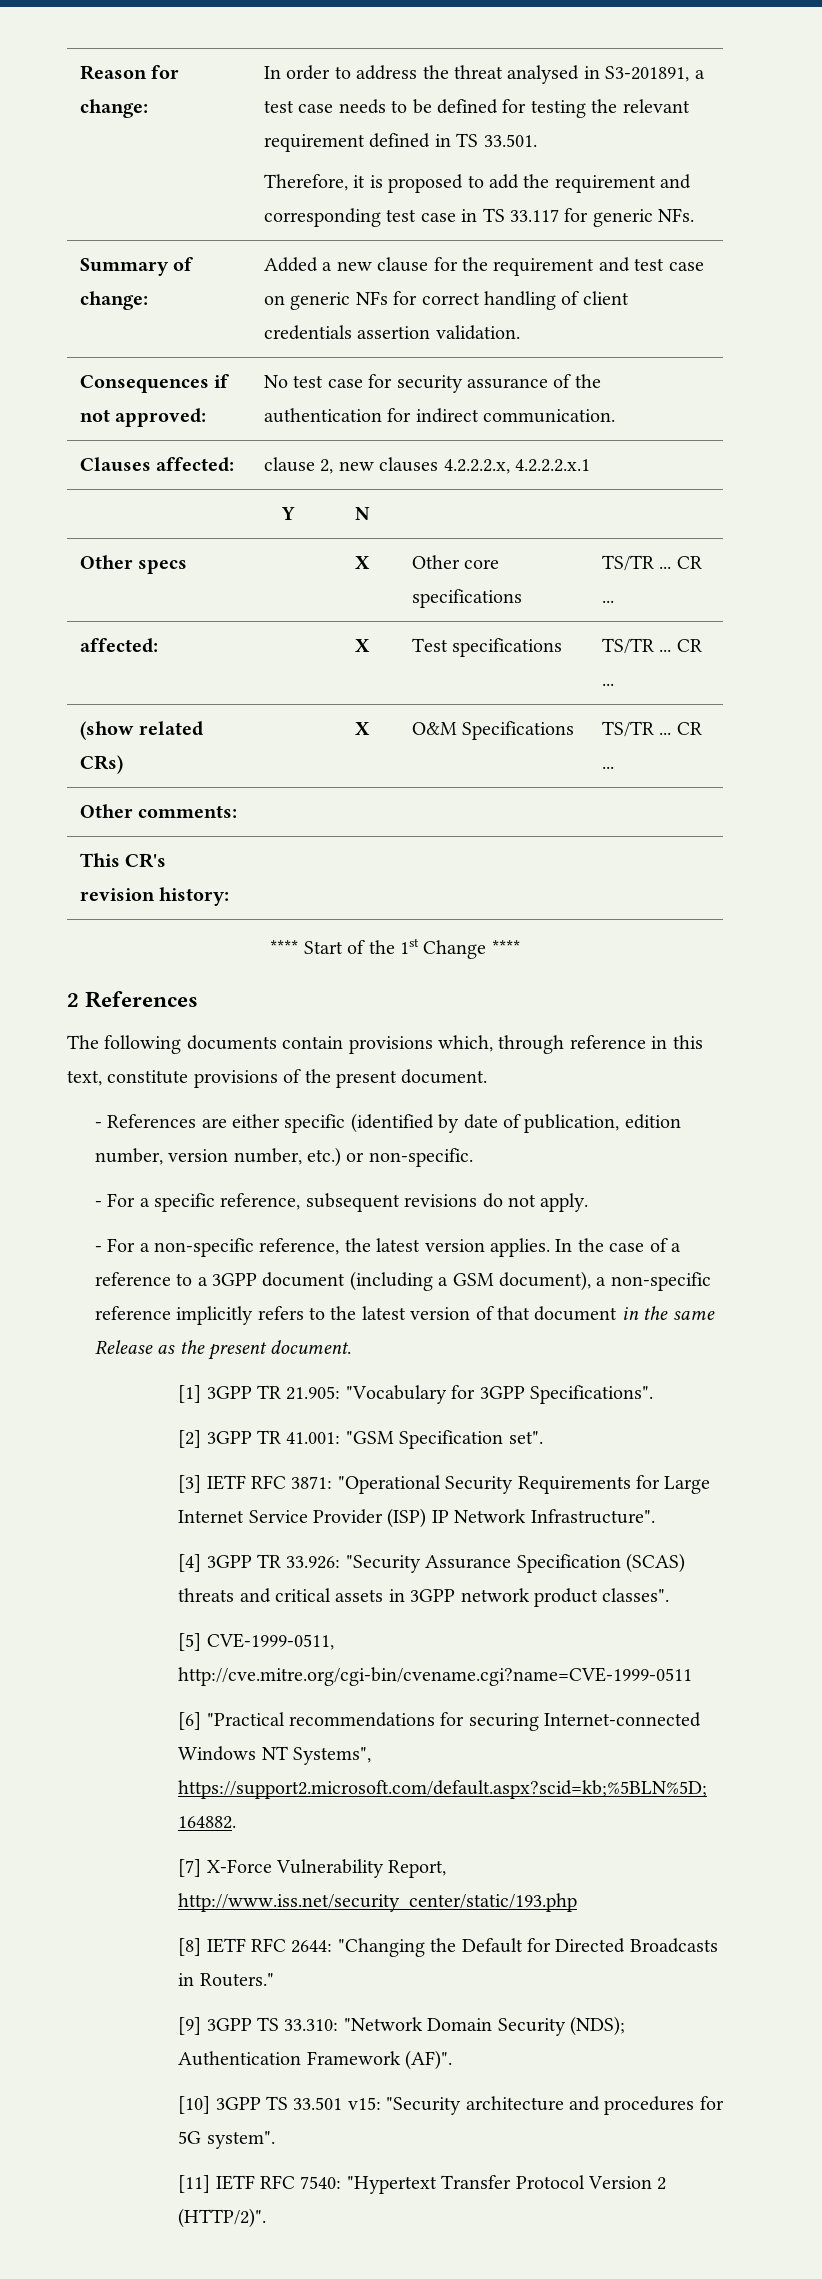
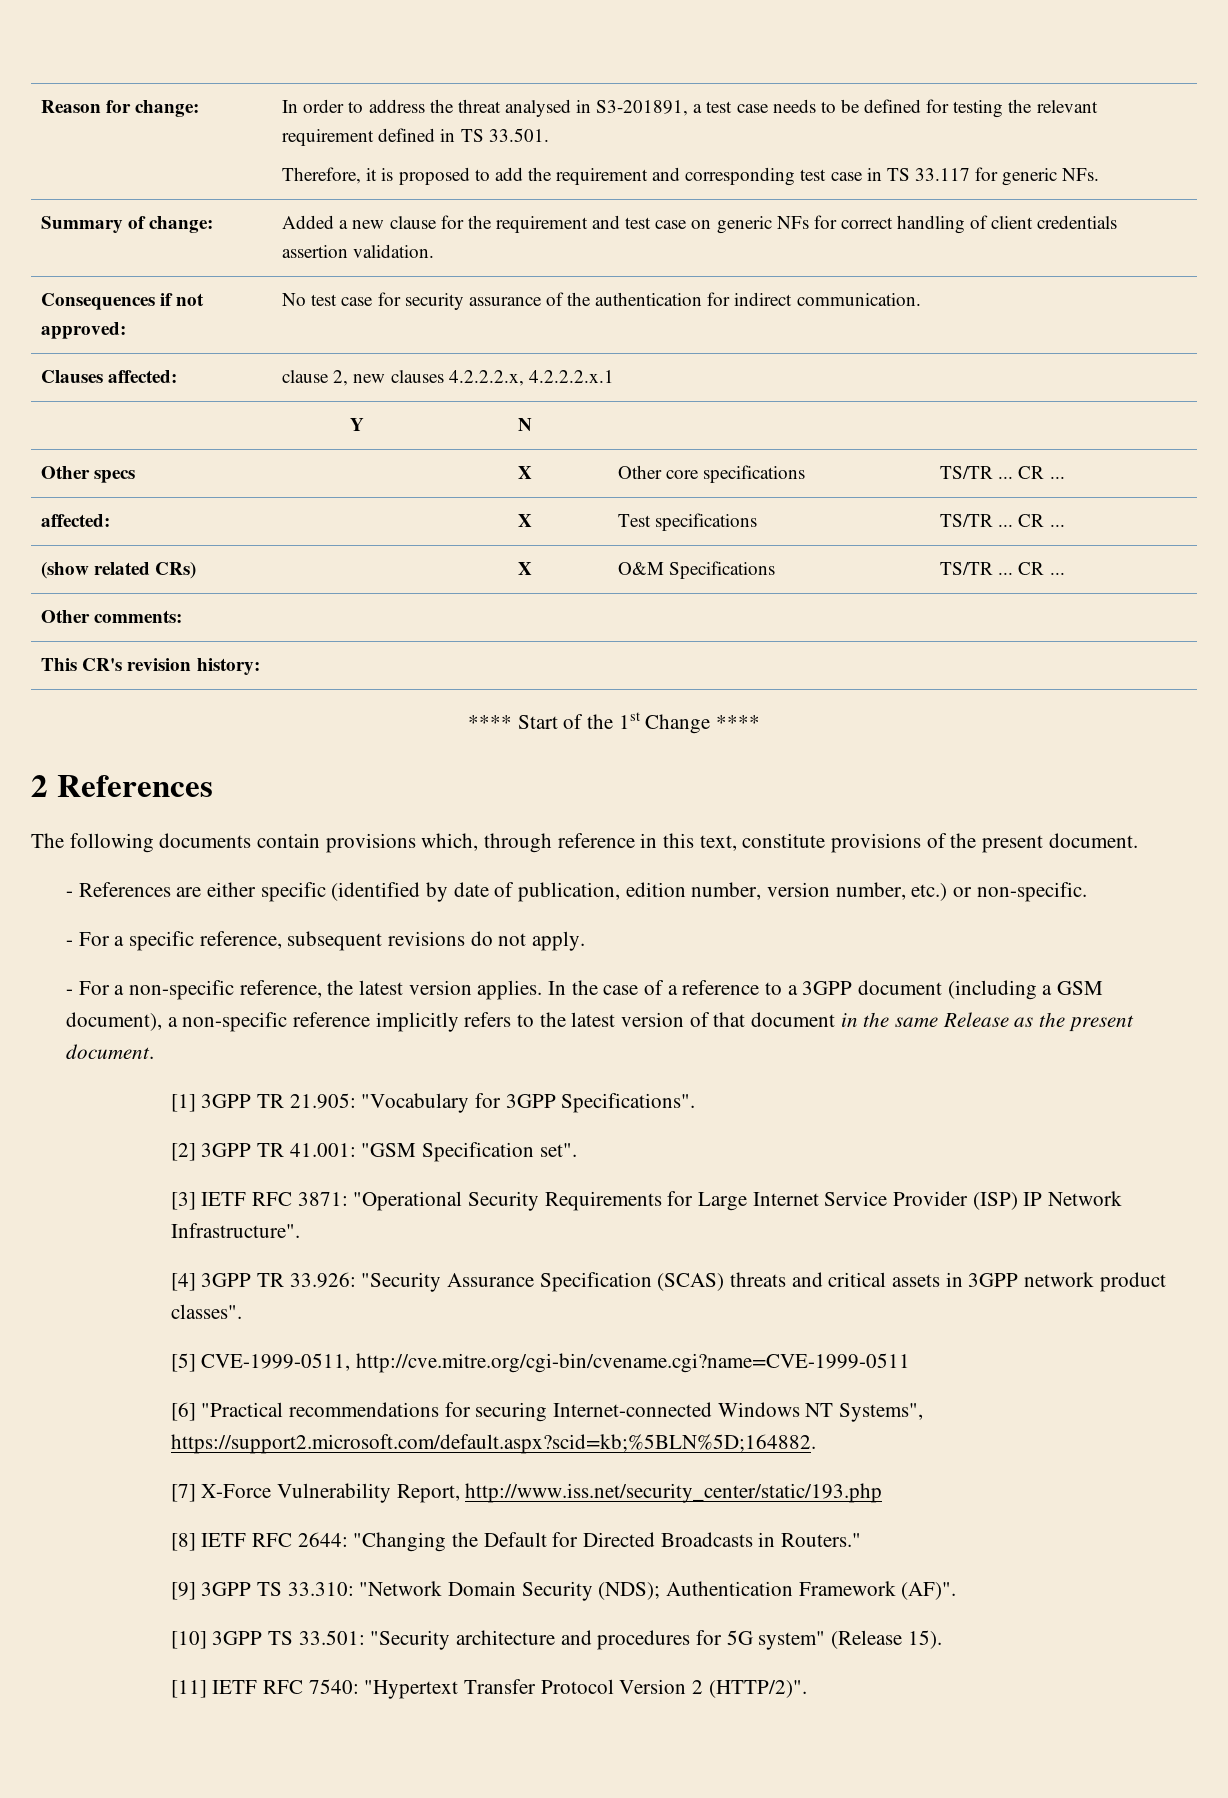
- [10] 3GPP TS 33.501 v15: "Security architecture and procedures for 5G system".
+ [10] 3GPP TS 33.501: "Security architecture and procedures for 5G system" (Release 15).

